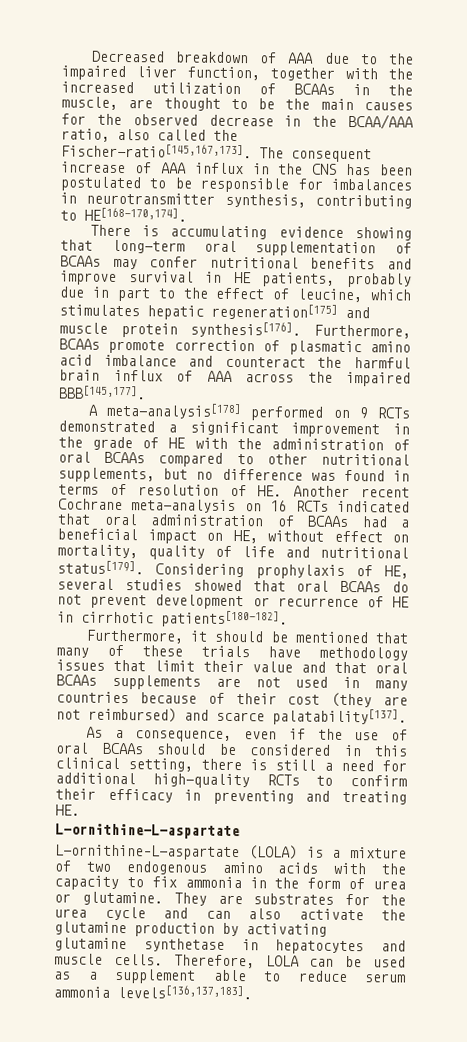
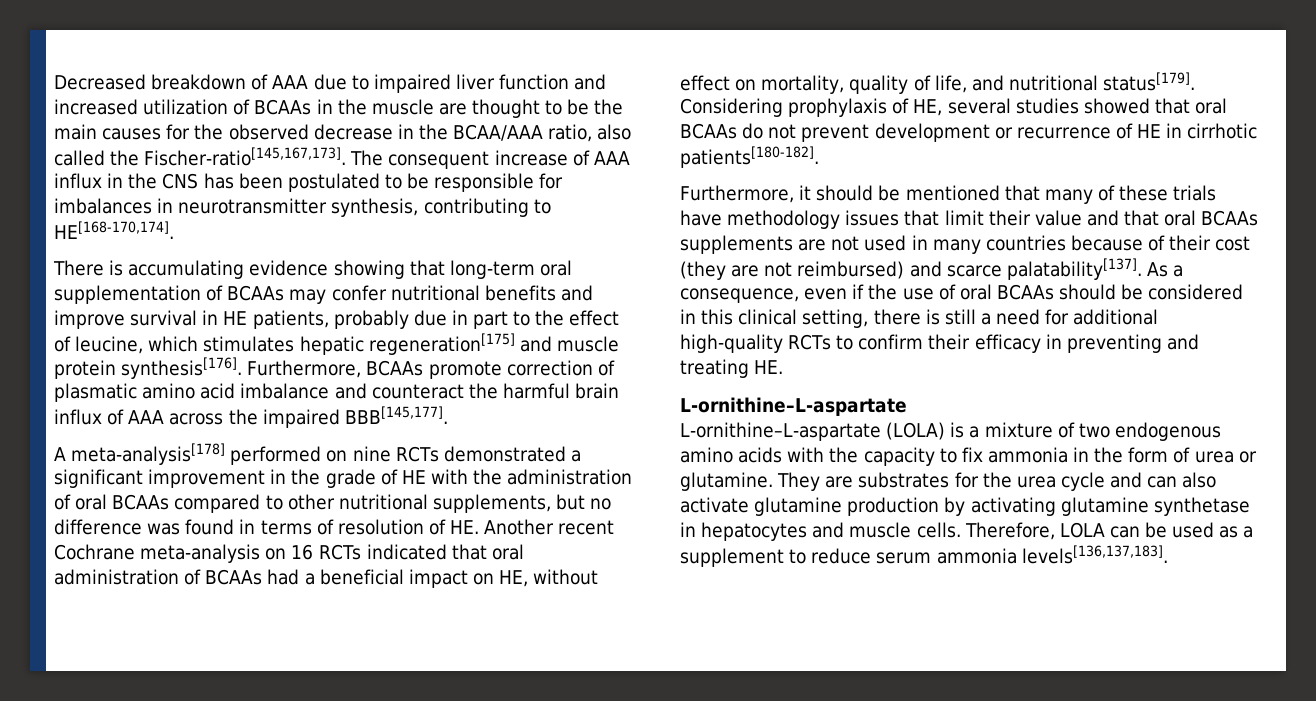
- Decreased breakdown of AAA due to the impaired liver function, together with the increased utilization of BCAAs in the muscle, are thought to be the main causes for the observed decrease in the BCAA/AAA ratio, also called the Fischer-ratio[145,167,173].
+ Decreased breakdown of AAA due to impaired liver function and increased utilization of BCAAs in the muscle are thought to be the main causes for the observed decrease in the BCAA/AAA ratio, also called the Fischer-ratio[145,167,173].
- A meta-analysis[178] performed on 9 RCTs demonstrated a significant improvement in the grade of HE with the administration of oral BCAAs compared to other nutritional supplements, but no difference was found in terms of resolution of HE. Another recent Cochrane meta-analysis on 16 RCTs indicated that oral administration of BCAAs had a beneficial impact on HE, without effect on mortality, quality of life and nutritional status[179].
+ A meta-analysis[178] performed on nine RCTs demonstrated a significant improvement in the grade of HE with the administration of oral BCAAs compared to other nutritional supplements, but no difference was found in terms of resolution of HE. Another recent Cochrane meta-analysis on 16 RCTs indicated that oral administration of BCAAs had a beneficial impact on HE, without effect on mortality, quality of life, and nutritional status[179].
- Furthermore, it should be mentioned that many of these trials have methodology issues that limit their value and that oral BCAAs supplements are not used in many countries because of their cost (they are not reimbursed) and scarce palatability[137].
- As a consequence, even if the use of oral BCAAs should be considered in this clinical setting, there is still a need for additional high-quality RCTs to confirm their efficacy in preventing and treating HE.
+ Furthermore, it should be mentioned that many of these trials have methodology issues that limit their value and that oral BCAAs supplements are not used in many countries because of their cost (they are not reimbursed) and scarce palatability[137]. As a consequence, even if the use of oral BCAAs should be considered in this clinical setting, there is still a need for additional high-quality RCTs to confirm their efficacy in preventing and treating HE.
- They are substrates for the urea cycle and can also activate the glutamine production by activating glutamine synthetase in hepatocytes and muscle cells.
+ They are substrates for the urea cycle and can also activate glutamine production by activating glutamine synthetase in hepatocytes and muscle cells.
- Therefore, LOLA can be used as a supplement able to reduce serum ammonia levels[136,137,183].
+ Therefore, LOLA can be used as a supplement to reduce serum ammonia levels[136,137,183].

